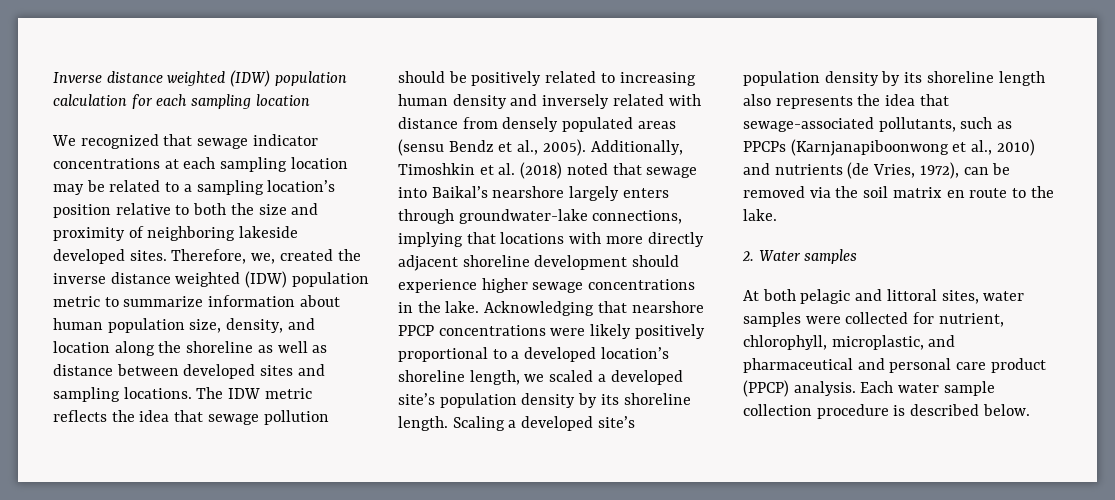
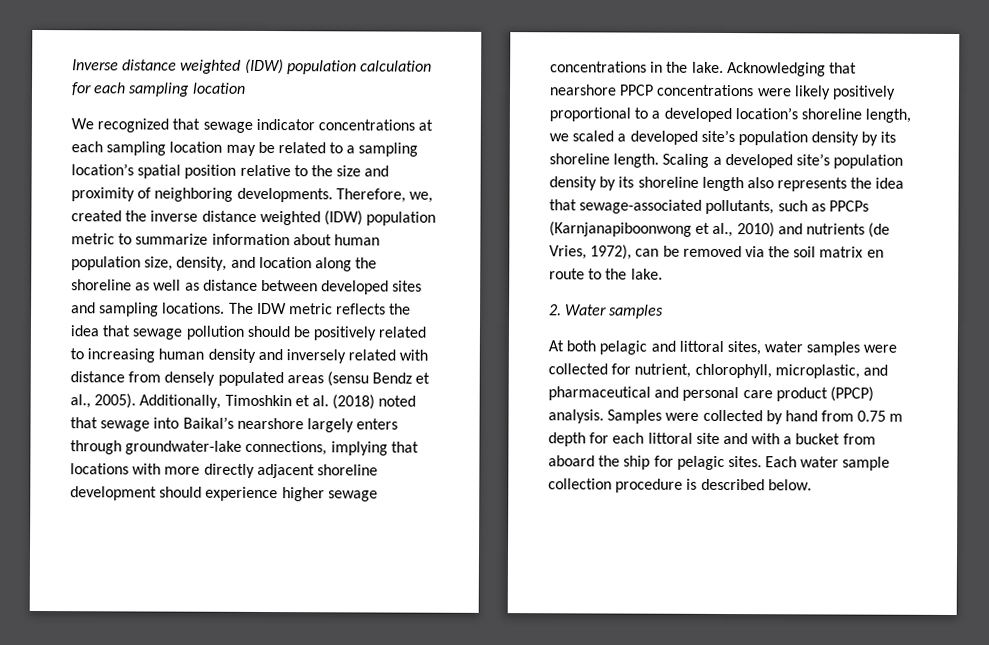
- We recognized that sewage indicator concentrations at each sampling location may be related to a sampling location’s position relative to both the size and proximity of neighboring lakeside developed sites.
+ We recognized that sewage indicator concentrations at each sampling location may be related to a sampling location’s spatial position relative to the size and proximity of neighboring developments.
+ Samples were collected by hand from 0.75 m depth for each littoral site and with a bucket from aboard the ship for pelagic sites.

